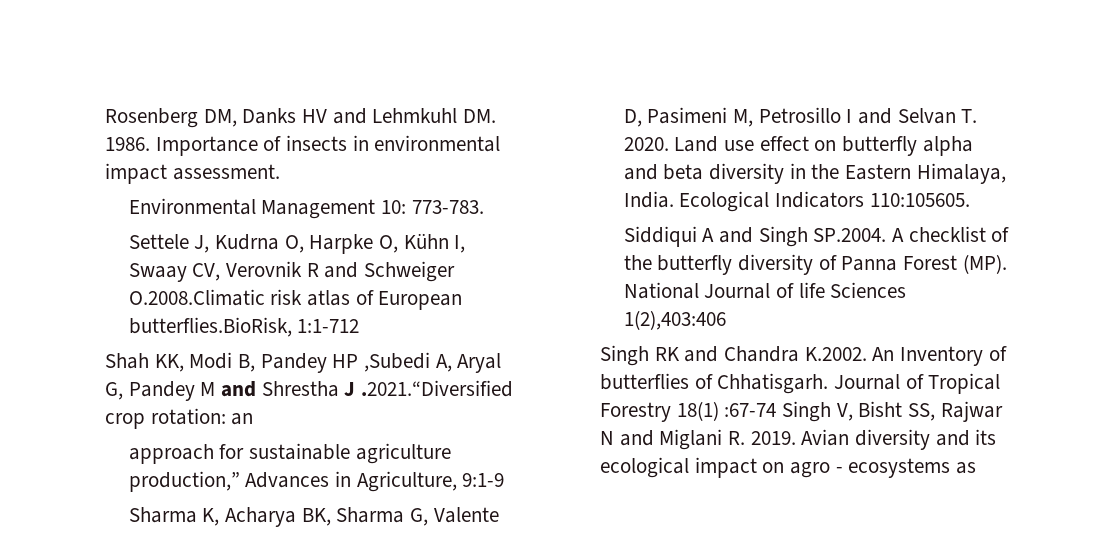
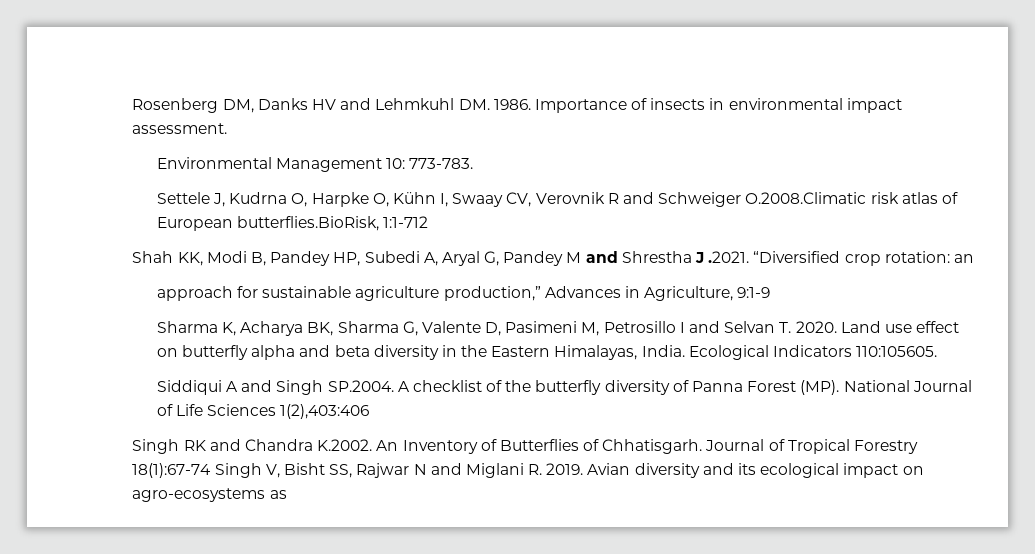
- Shah KK, Modi B, Pandey HP ,Subedi A, Aryal G, Pandey M and Shrestha J .2021.“Diversified crop rotation: an
+ Shah KK, Modi B, Pandey HP, Subedi A, Aryal G, Pandey M and Shrestha J .2021. “Diversified crop rotation: an
- Land use effect on butterfly alpha and beta diversity in the Eastern Himalaya, India.
+ Land use effect on butterfly alpha and beta diversity in the Eastern Himalayas, India.
- Siddiqui A and Singh SP.2004. A checklist of the butterfly diversity of Panna Forest (MP). National Journal of life Sciences 1(2),403:406
+ Siddiqui A and Singh SP.2004. A checklist of the butterfly diversity of Panna Forest (MP). National Journal of Life Sciences 1(2),403:406
- Singh RK and Chandra K.2002. An Inventory of butterflies of Chhatisgarh.
+ Singh RK and Chandra K.2002. An Inventory of Butterflies of Chhatisgarh.
- Journal of Tropical Forestry 18(1) :67-74 Singh V, Bisht SS, Rajwar N and Miglani R. 2019.
+ Journal of Tropical Forestry 18(1):67-74 Singh V, Bisht SS, Rajwar N and Miglani R. 2019.
- Avian diversity and its ecological impact on agro - ecosystems as
+ Avian diversity and its ecological impact on agro-ecosystems as

